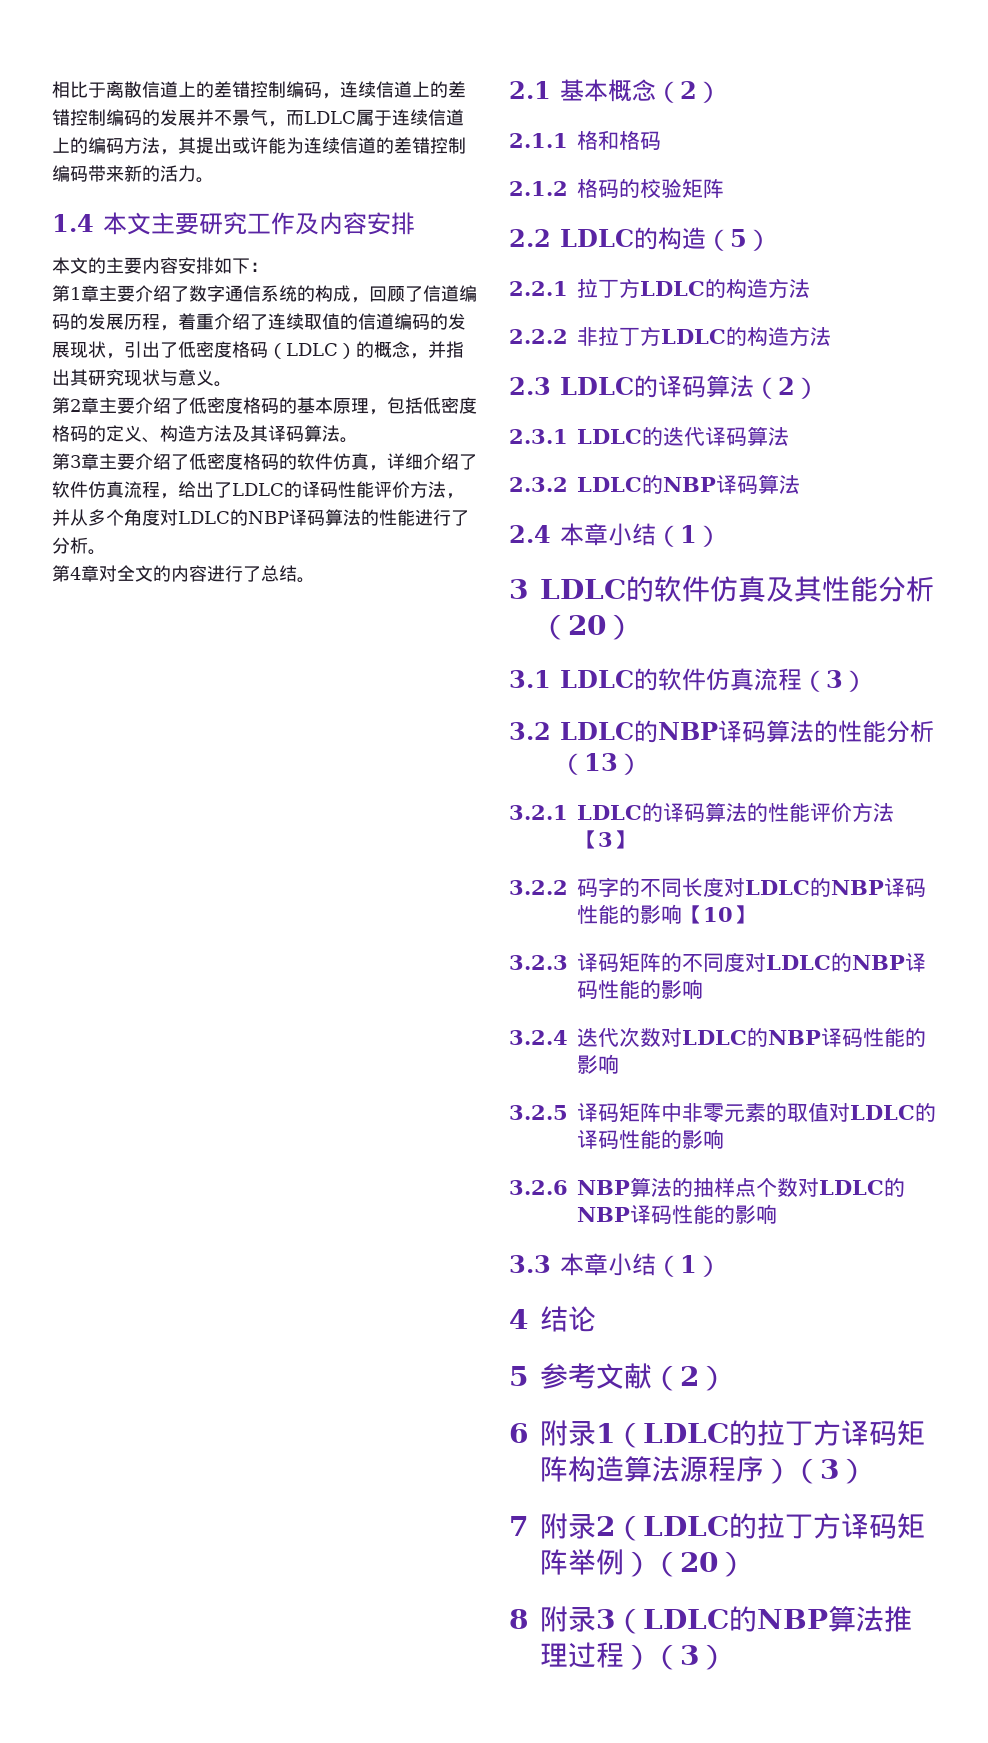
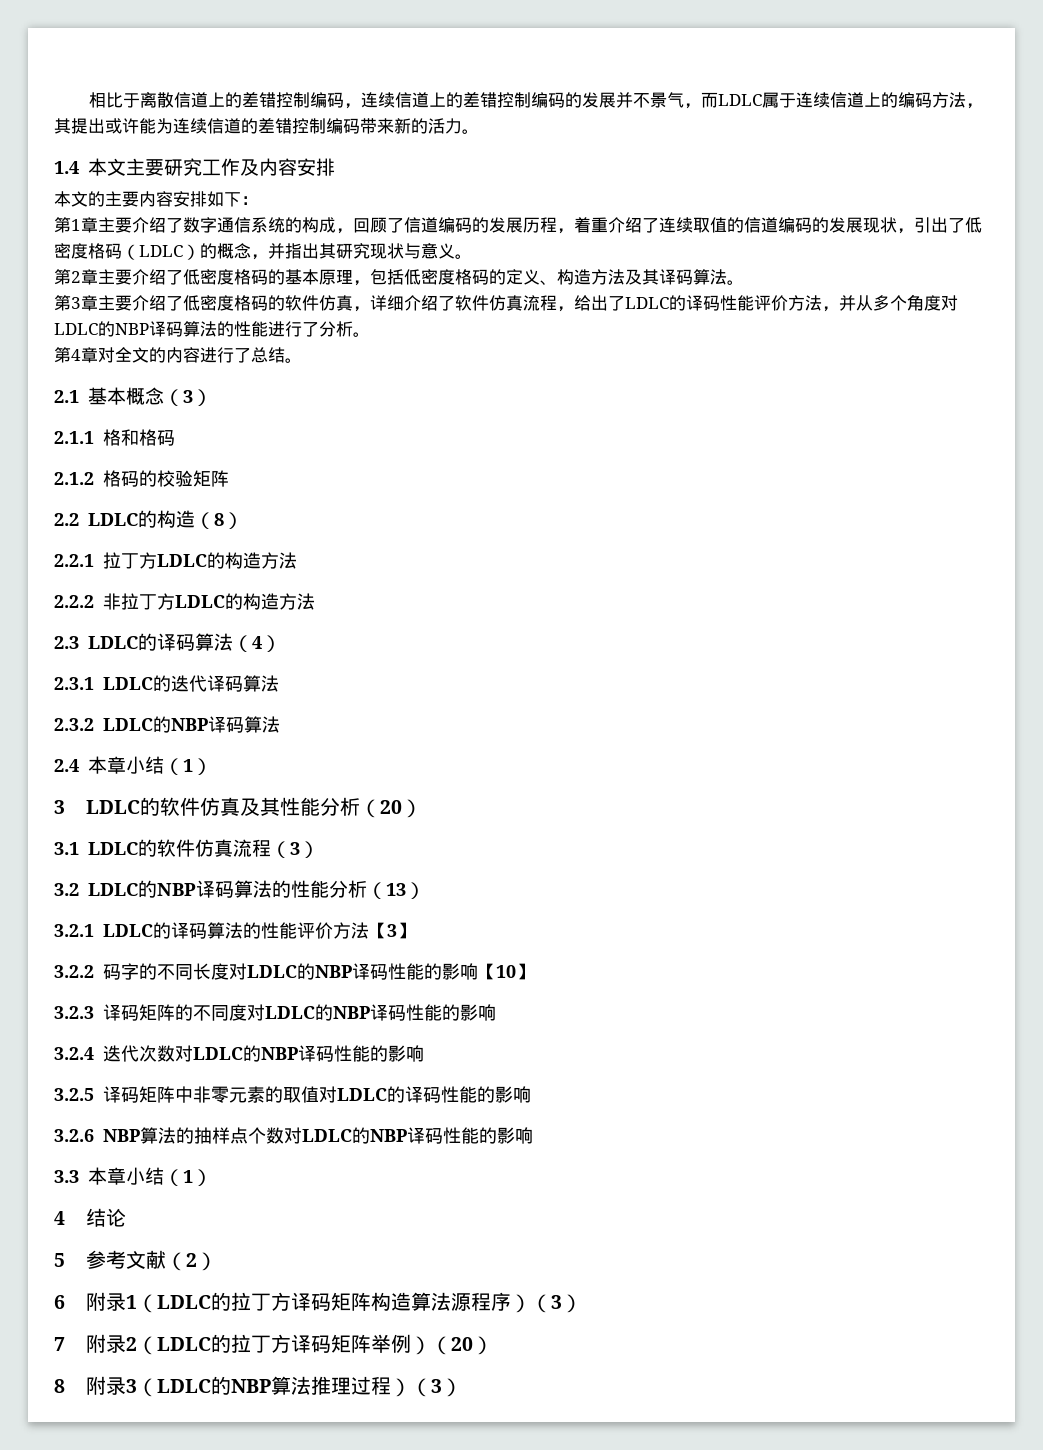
- 2.1基本概念（2）
+ 2.1基本概念（3）
- 2.2 LDLC的构造（5）
+ 2.2 LDLC的构造（8）
- 2.3 LDLC的译码算法（2）
+ 2.3 LDLC的译码算法（4）

